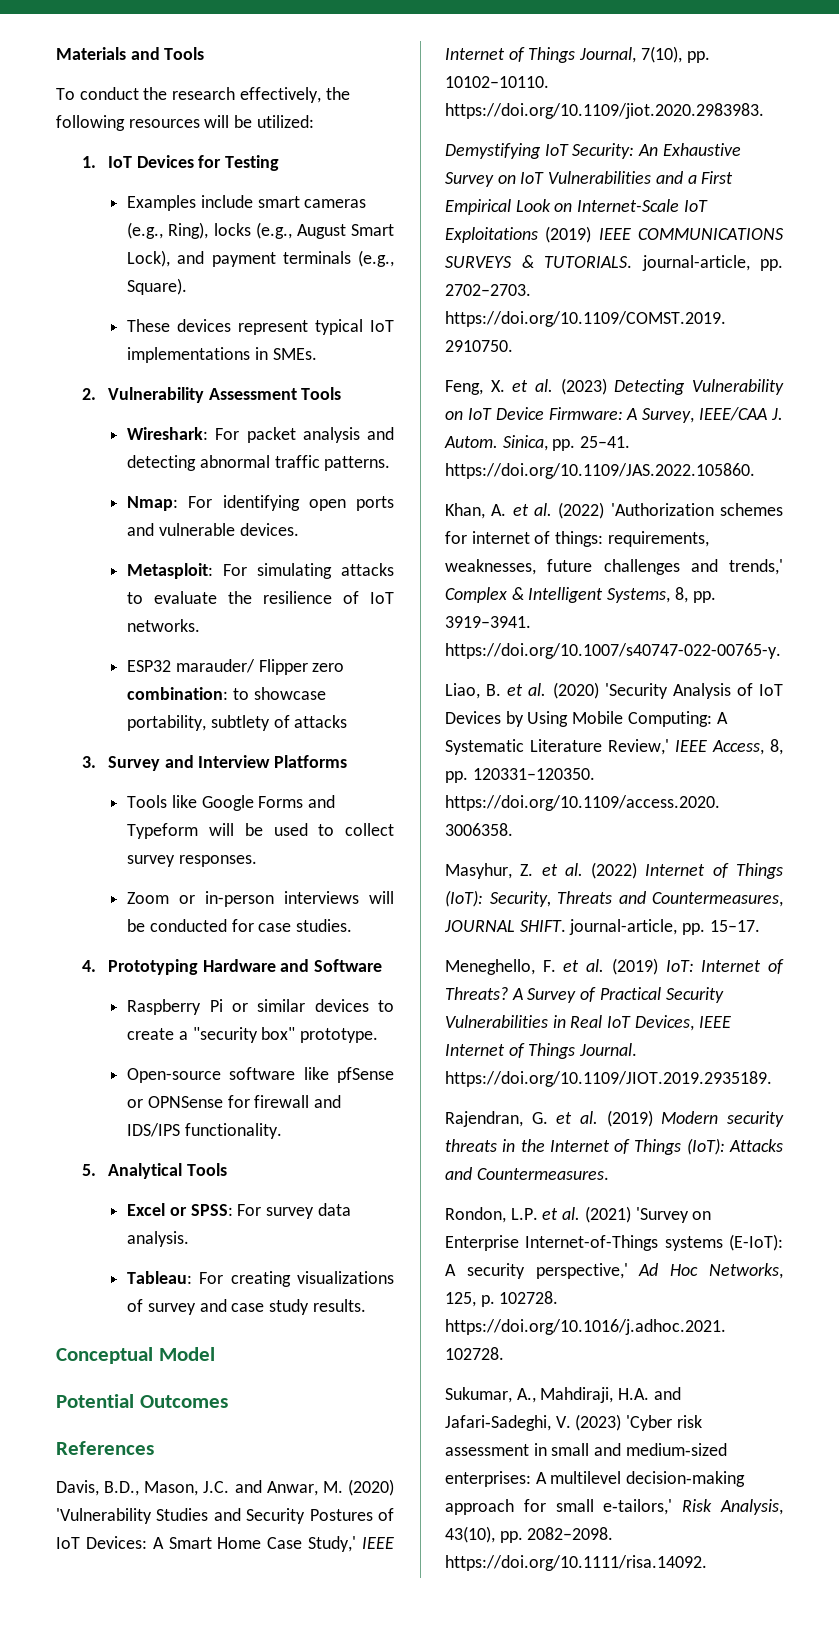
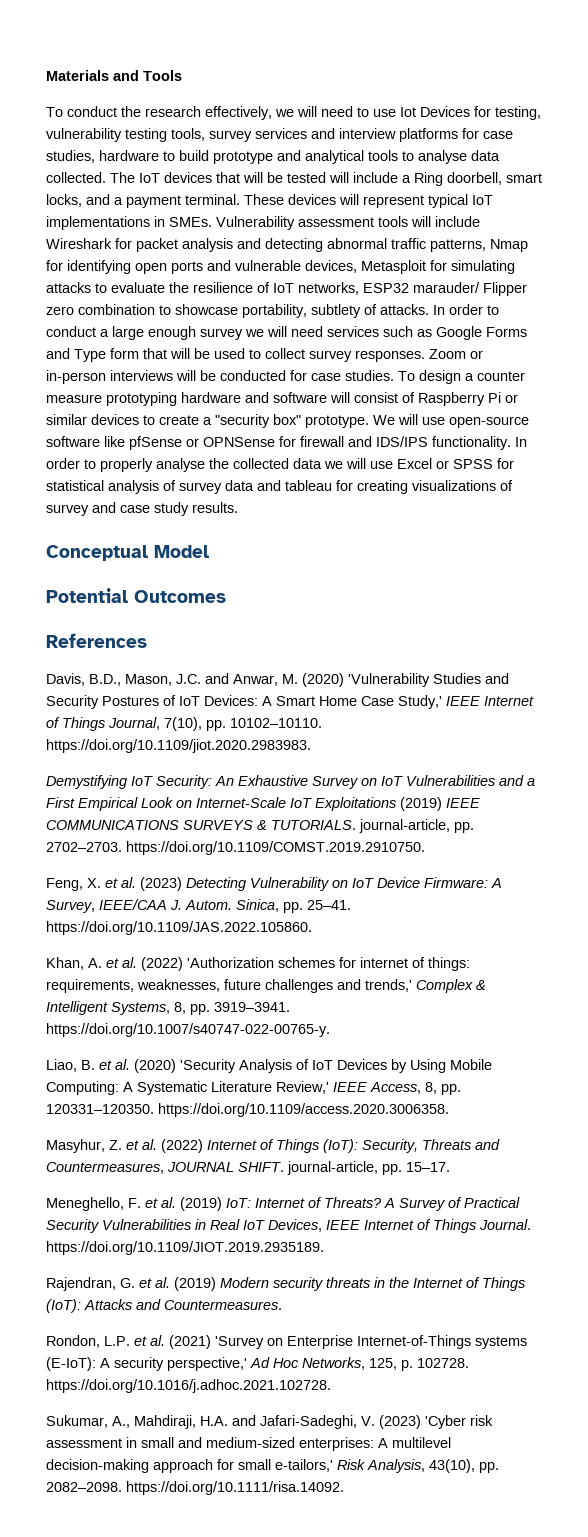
- To conduct the research effectively, the following resources will be utilized:
- 1. IoT Devices for Testing
- Examples include smart cameras (e.g., Ring), locks (e.g., August Smart Lock), and payment terminals (e.g., Square).
- These devices represent typical IoT implementations in SMEs.
- 2. Vulnerability Assessment Tools
- Wireshark: For packet analysis and detecting abnormal traffic patterns.
- Nmap: For identifying open ports and vulnerable devices.
- Metasploit: For simulating attacks to evaluate the resilience of IoT networks.
- ESP32 marauder/ Flipper zero combination: to showcase portability, subtlety of attacks
- 3. Survey and Interview Platforms
- Tools like Google Forms and Typeform will be used to collect survey responses.
- Zoom or in-person interviews will be conducted for case studies.
- 4. Prototyping Hardware and Software
- Raspberry Pi or similar devices to create a "security box" prototype.
- Open-source software like pfSense or OPNSense for firewall and IDS/IPS functionality.
- 5. Analytical Tools
- Excel or SPSS: For survey data analysis.
- Tableau: For creating visualizations of survey and case study results.
+ To conduct the research effectively, we will need to use Iot Devices for testing, vulnerability testing tools, survey services and interview platforms for case studies, hardware to build prototype and analytical tools to analyse data collected. The IoT devices that will be tested will include a Ring doorbell, smart locks, and a payment terminal. These devices will represent typical IoT implementations in SMEs. Vulnerability assessment tools will include Wireshark for packet analysis and detecting abnormal traffic patterns, Nmap for identifying open ports and vulnerable devices, Metasploit for simulating attacks to evaluate the resilience of IoT networks, ESP32 marauder/ Flipper zero combination to showcase portability, subtlety of attacks. In order to conduct a large enough survey we will need services such as Google Forms and Type form that will be used to collect survey responses. Zoom or in-person interviews will be conducted for case studies. To design a counter measure prototyping hardware and software will consist of Raspberry Pi or similar devices to create a "security box" prototype. We will use open-source software like pfSense or OPNSense for firewall and IDS/IPS functionality. In order to properly analyse the collected data we will use Excel or SPSS for statistical analysis of survey data and tableau for creating visualizations of survey and case study results.

